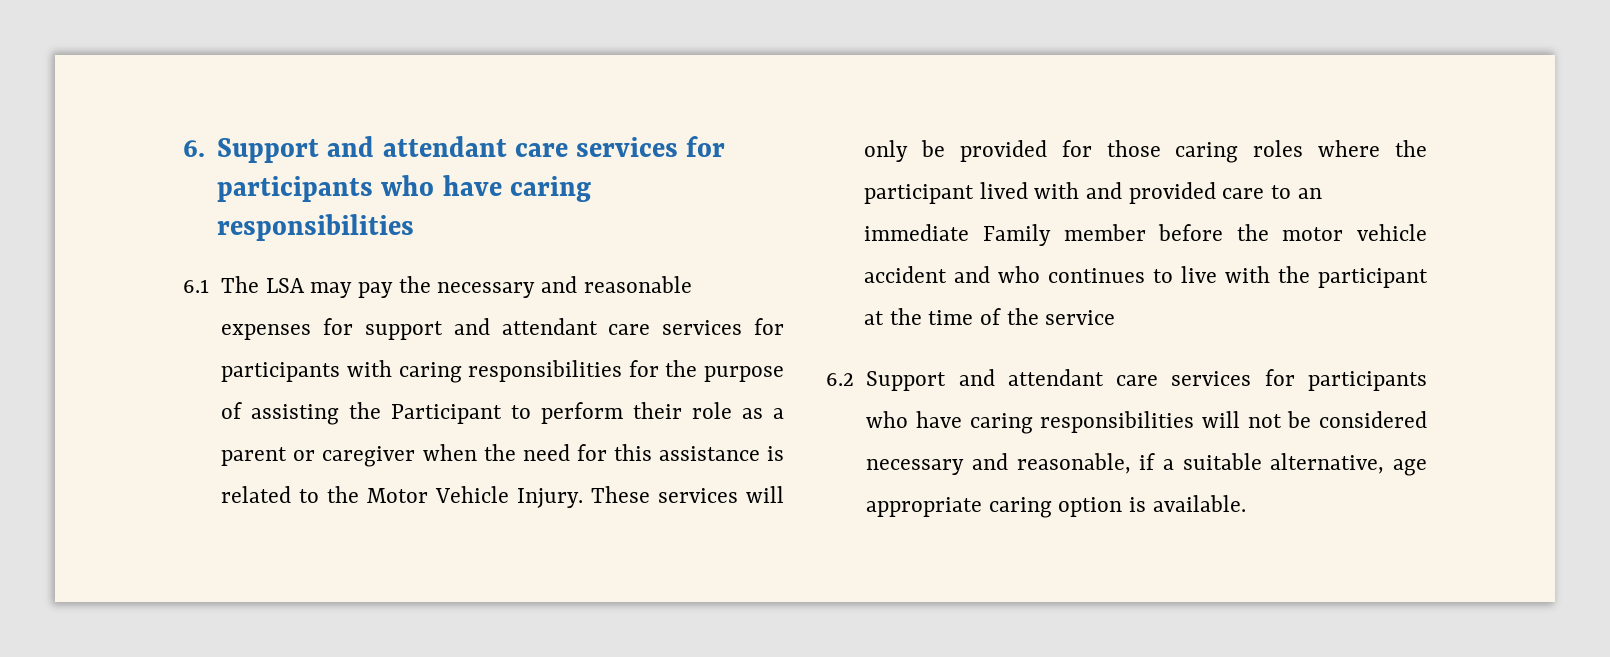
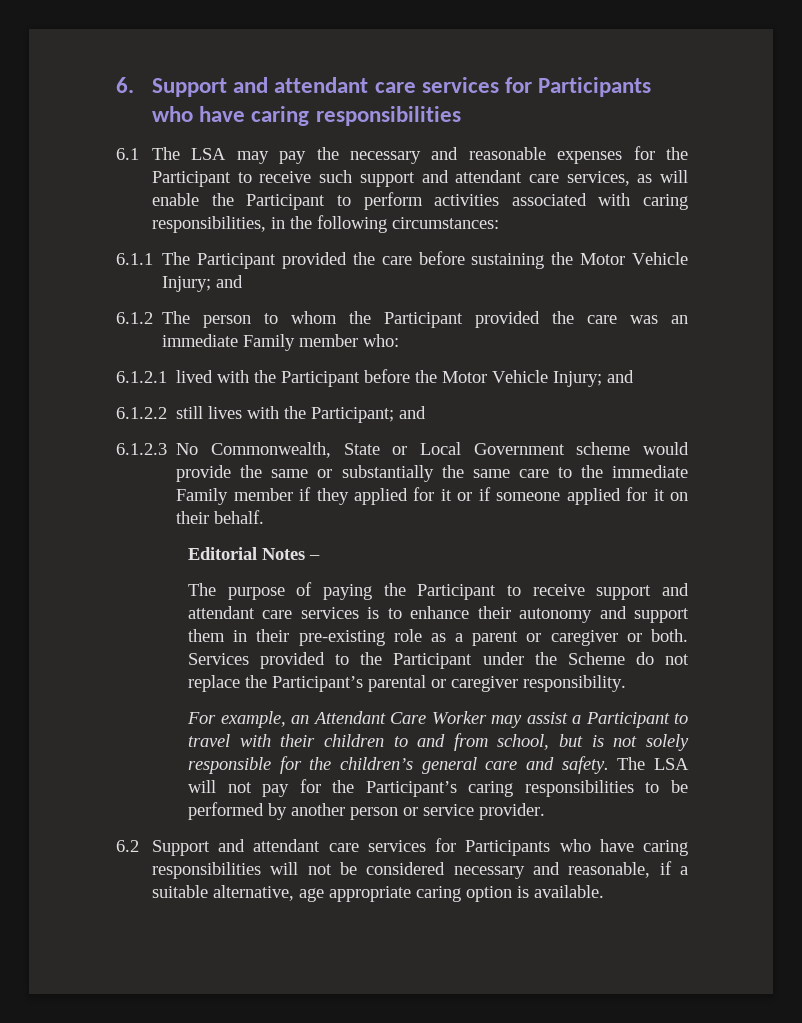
- 6. Support and attendant care services for participants who have caring responsibilities
+ 6. Support and attendant care services for Participants who have caring responsibilities
- 6.1 The LSA may pay the necessary and reasonable expenses for support and attendant care services for participants with caring responsibilities for the purpose of assisting the Participant to perform their role as a parent or caregiver when the need for this assistance is related to the Motor Vehicle Injury. These services will only be provided for those caring roles where the participant lived with and provided care to an immediate Family member before the motor vehicle accident and who continues to live with the participant at the time of the service
+ 6.1 The LSA may pay the necessary and reasonable expenses for the Participant to receive such support and attendant care services, as will enable the Participant to perform activities associated with caring responsibilities, in the following circumstances:
+ 6.1.1 The Participant provided the care before sustaining the Motor Vehicle Injury; and
+ 6.1.2 The person to whom the Participant provided the care was an immediate Family member who:
+ 6.1.2.1 lived with the Participant before the Motor Vehicle Injury; and
+ 6.1.2.2 still lives with the Participant; and
+ 6.1.2.3 No Commonwealth, State or Local Government scheme would provide the same or substantially the same care to the immediate Family member if they applied for it or if someone applied for it on their behalf.
+ Editorial Notes –
+ The purpose of paying the Participant to receive support and attendant care services is to enhance their autonomy and support them in their pre-existing role as a parent or caregiver or both. Services provided to the Participant under the Scheme do not replace the Participant’s parental or caregiver responsibility.
+ For example, an Attendant Care Worker may assist a Participant to travel with their children to and from school, but is not solely responsible for the children’s general care and safety. The LSA will not pay for the Participant’s caring responsibilities to be performed by another person or service provider.
- 6.2 Support and attendant care services for participants who have caring responsibilities will not be considered necessary and reasonable, if a suitable alternative, age appropriate caring option is available.
+ 6.2 Support and attendant care services for Participants who have caring responsibilities will not be considered necessary and reasonable, if a suitable alternative, age appropriate caring option is available.

